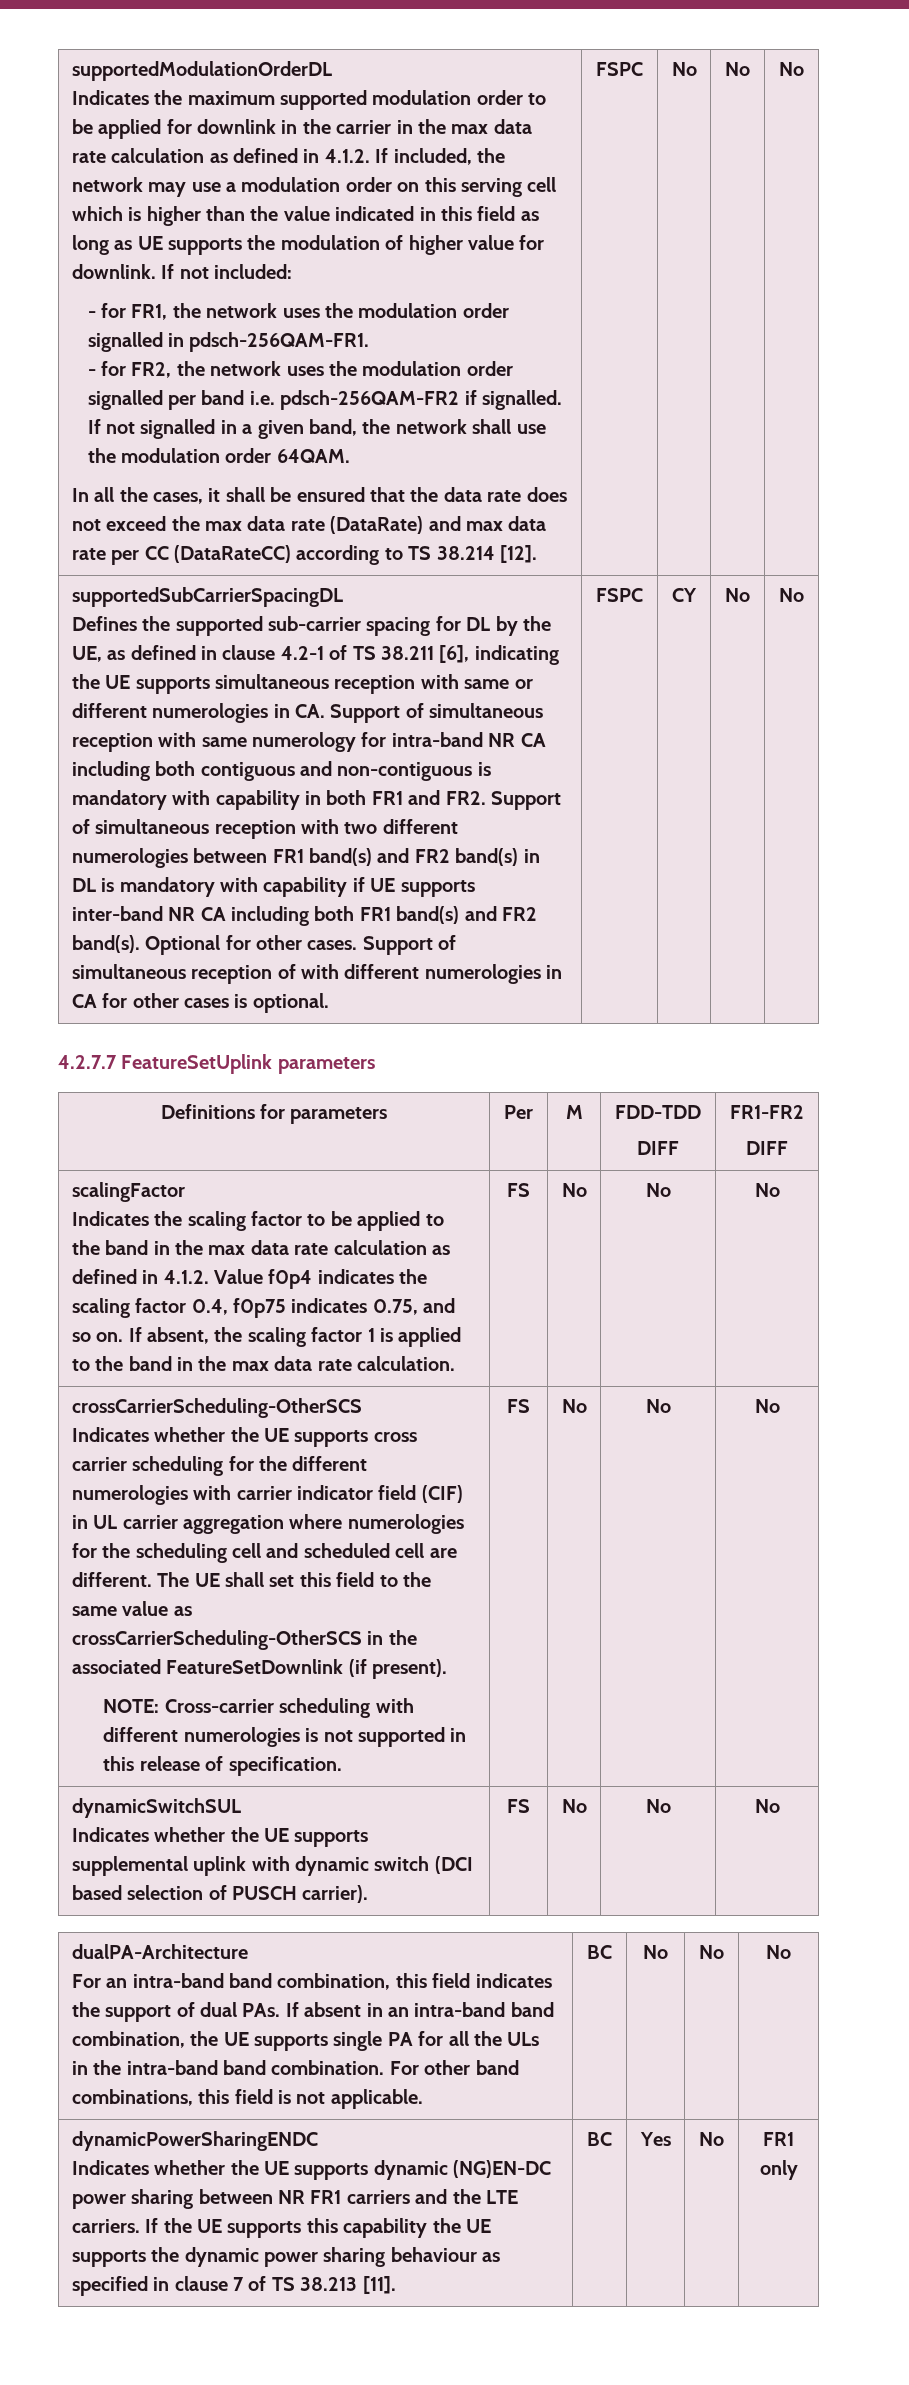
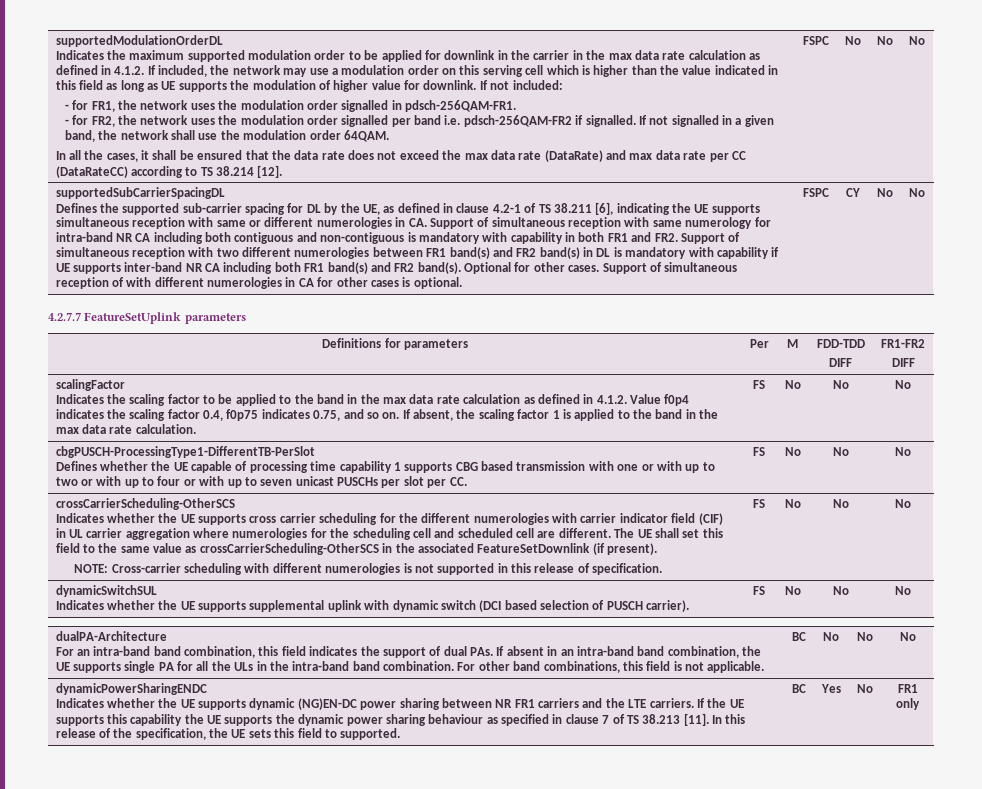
+ cbgPUSCH-ProcessingType1-DifferentTB-PerSlot
+ Defines whether the UE capable of processing time capability 1 supports CBG based transmission with one or with up to two or with up to four or with up to seven unicast PUSCHs per slot per CC. | FS | No | No | No
+ In this release of the specification, the UE sets this field to supported.

